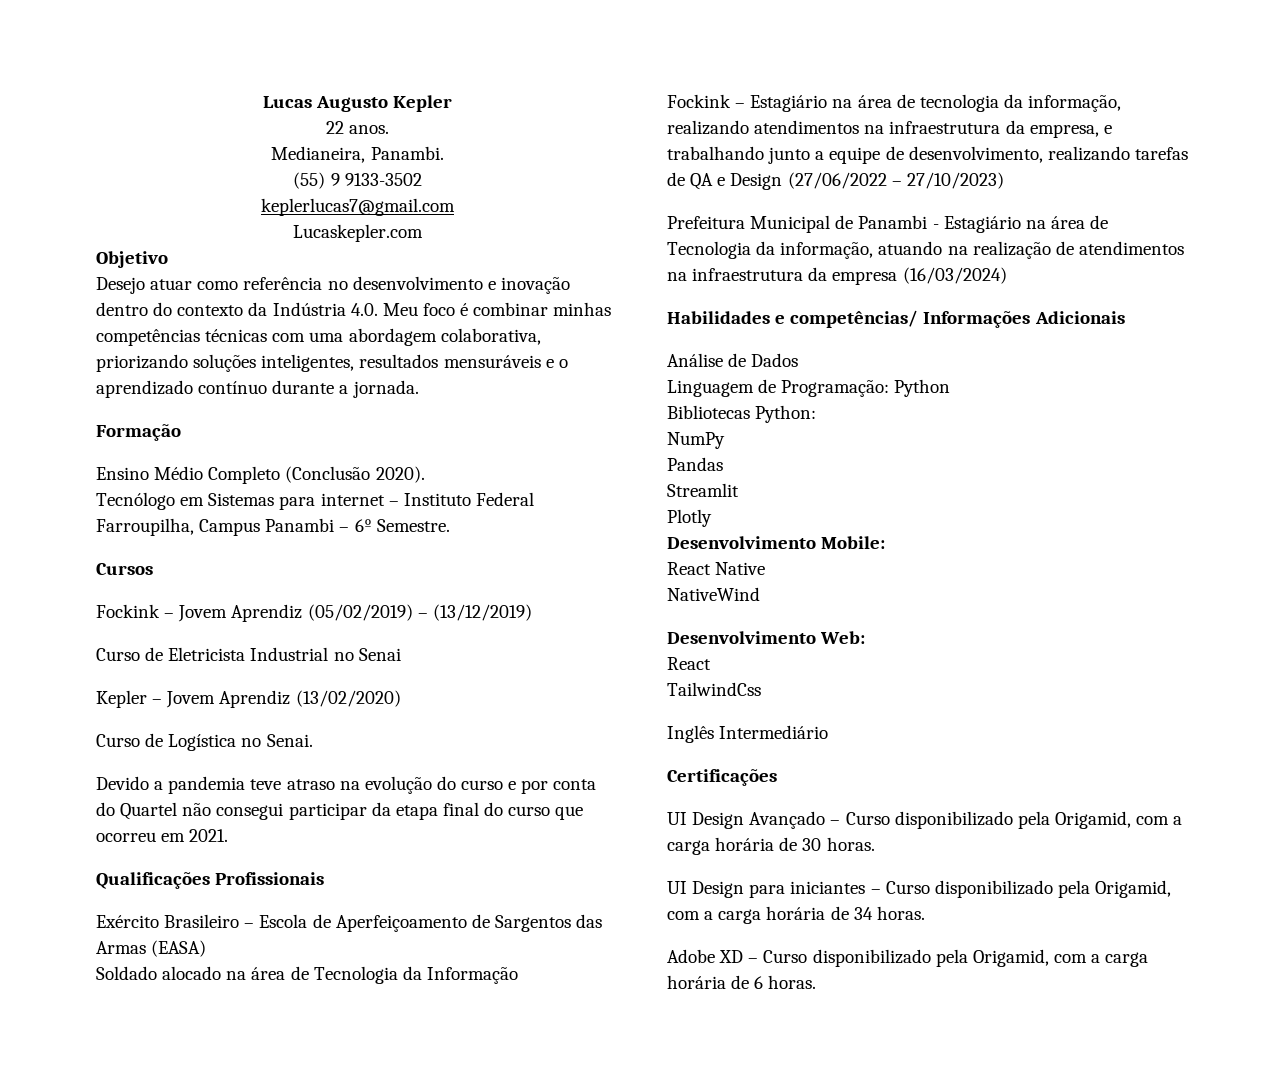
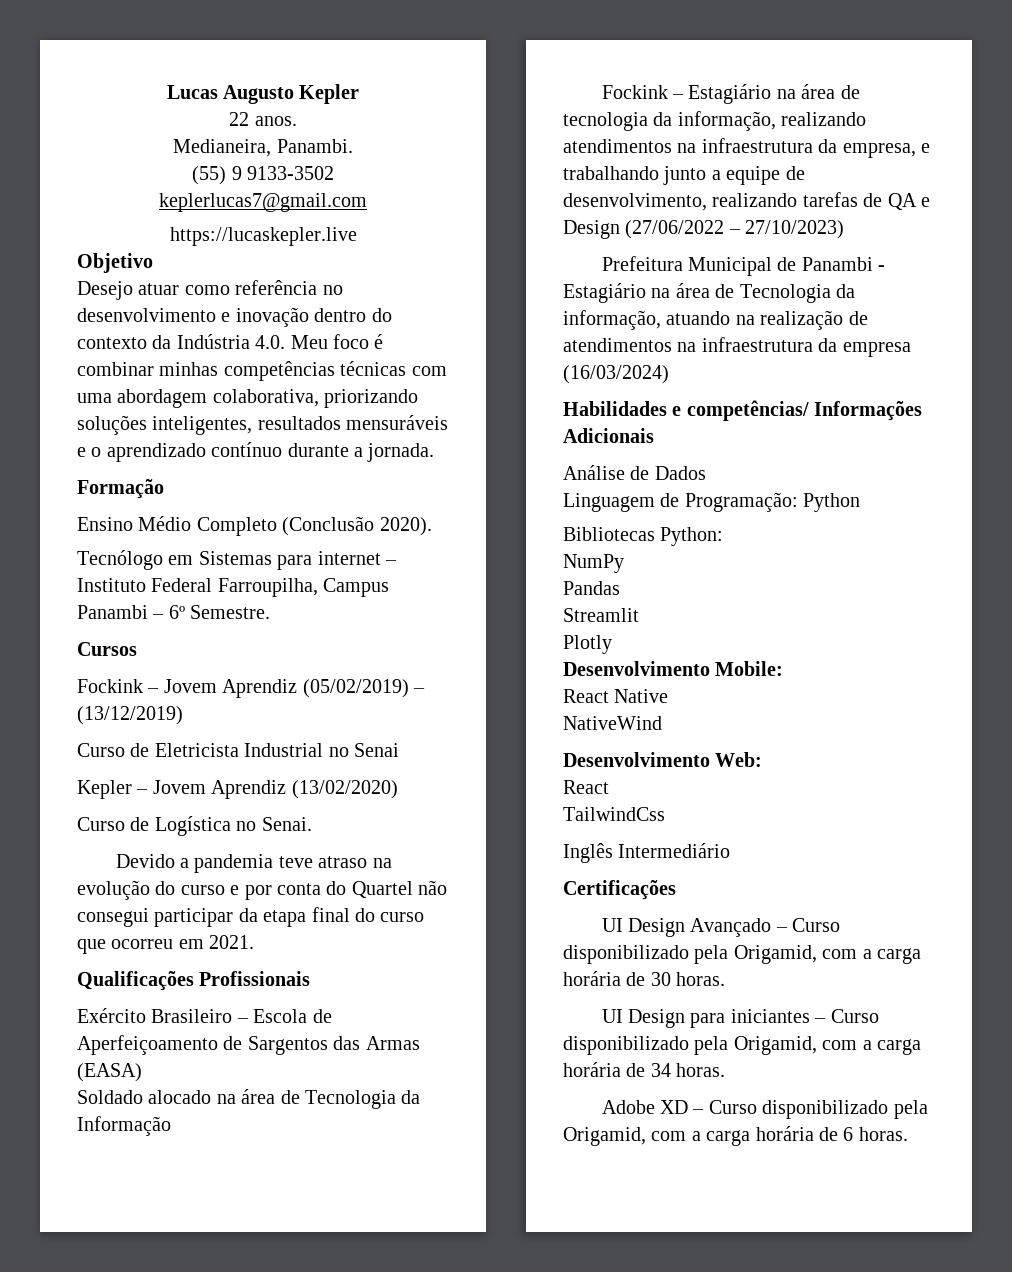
- Lucaskepler.com
+ https://lucaskepler.live

